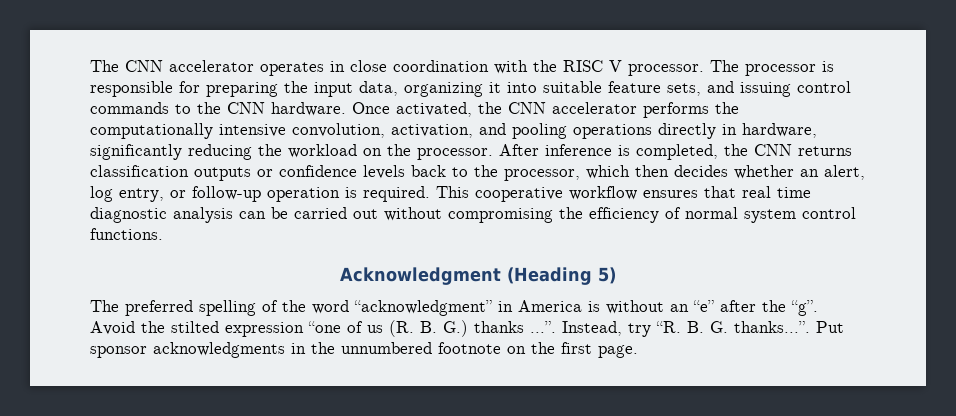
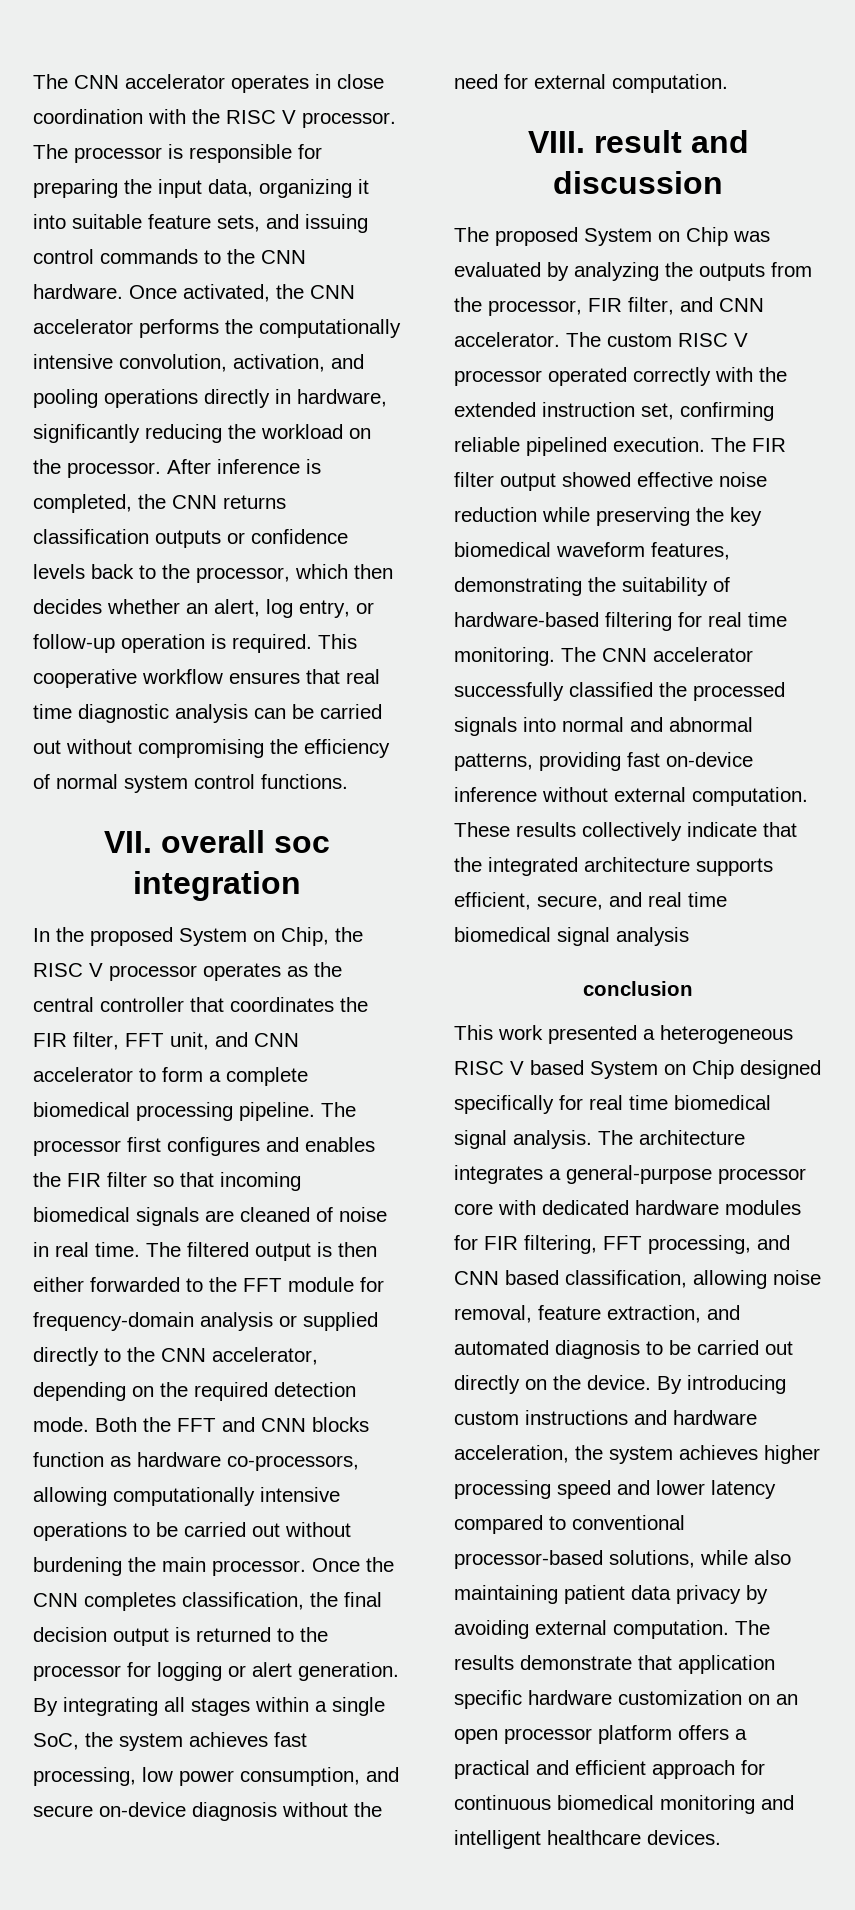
- Acknowledgment (Heading 5)
- The preferred spelling of the word “acknowledgment” in America is without an “e” after the “g”. Avoid the stilted expression “one of us (R. B. G.) thanks ...”. Instead, try “R. B. G. thanks...”. Put sponsor acknowledgments in the unnumbered footnote on the first page.
+ VII. overall soc integration
+ In the proposed System on Chip, the RISC V processor operates as the central controller that coordinates the FIR filter, FFT unit, and CNN accelerator to form a complete biomedical processing pipeline. The processor first configures and enables the FIR filter so that incoming biomedical signals are cleaned of noise in real time. The filtered output is then either forwarded to the FFT module for frequency-domain analysis or supplied directly to the CNN accelerator, depending on the required detection mode. Both the FFT and CNN blocks function as hardware co-processors, allowing computationally intensive operations to be carried out without burdening the main processor. Once the CNN completes classification, the final decision output is returned to the processor for logging or alert generation. By integrating all stages within a single SoC, the system achieves fast processing, low power consumption, and secure on-device diagnosis without the need for external computation.
+ VIII. result and discussion
+ The proposed System on Chip was evaluated by analyzing the outputs from the processor, FIR filter, and CNN accelerator. The custom RISC V processor operated correctly with the extended instruction set, confirming reliable pipelined execution. The FIR filter output showed effective noise reduction while preserving the key biomedical waveform features, demonstrating the suitability of hardware-based filtering for real time monitoring. The CNN accelerator successfully classified the processed signals into normal and abnormal patterns, providing fast on-device inference without external computation. These results collectively indicate that the integrated architecture supports efficient, secure, and real time biomedical signal analysis
+ conclusion
+ This work presented a heterogeneous RISC V based System on Chip designed specifically for real time biomedical signal analysis. The architecture integrates a general-purpose processor core with dedicated hardware modules for FIR filtering, FFT processing, and CNN based classification, allowing noise removal, feature extraction, and automated diagnosis to be carried out directly on the device. By introducing custom instructions and hardware acceleration, the system achieves higher processing speed and lower latency compared to conventional processor-based solutions, while also maintaining patient data privacy by avoiding external computation. The results demonstrate that application specific hardware customization on an open processor platform offers a practical and efficient approach for continuous biomedical monitoring and intelligent healthcare devices.

